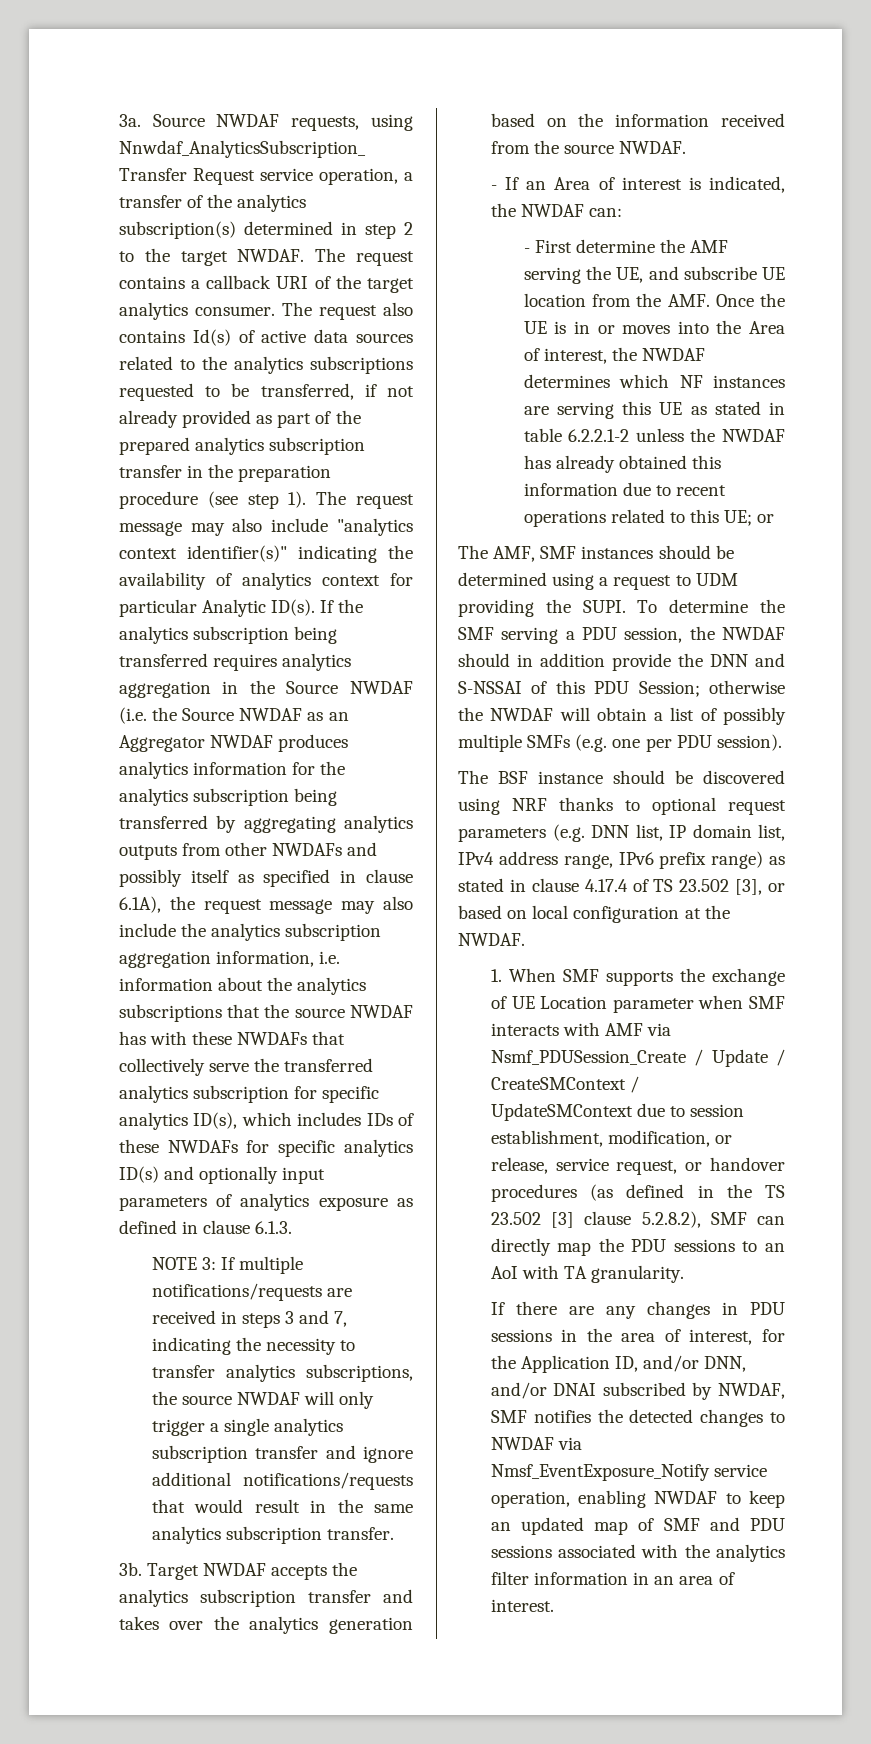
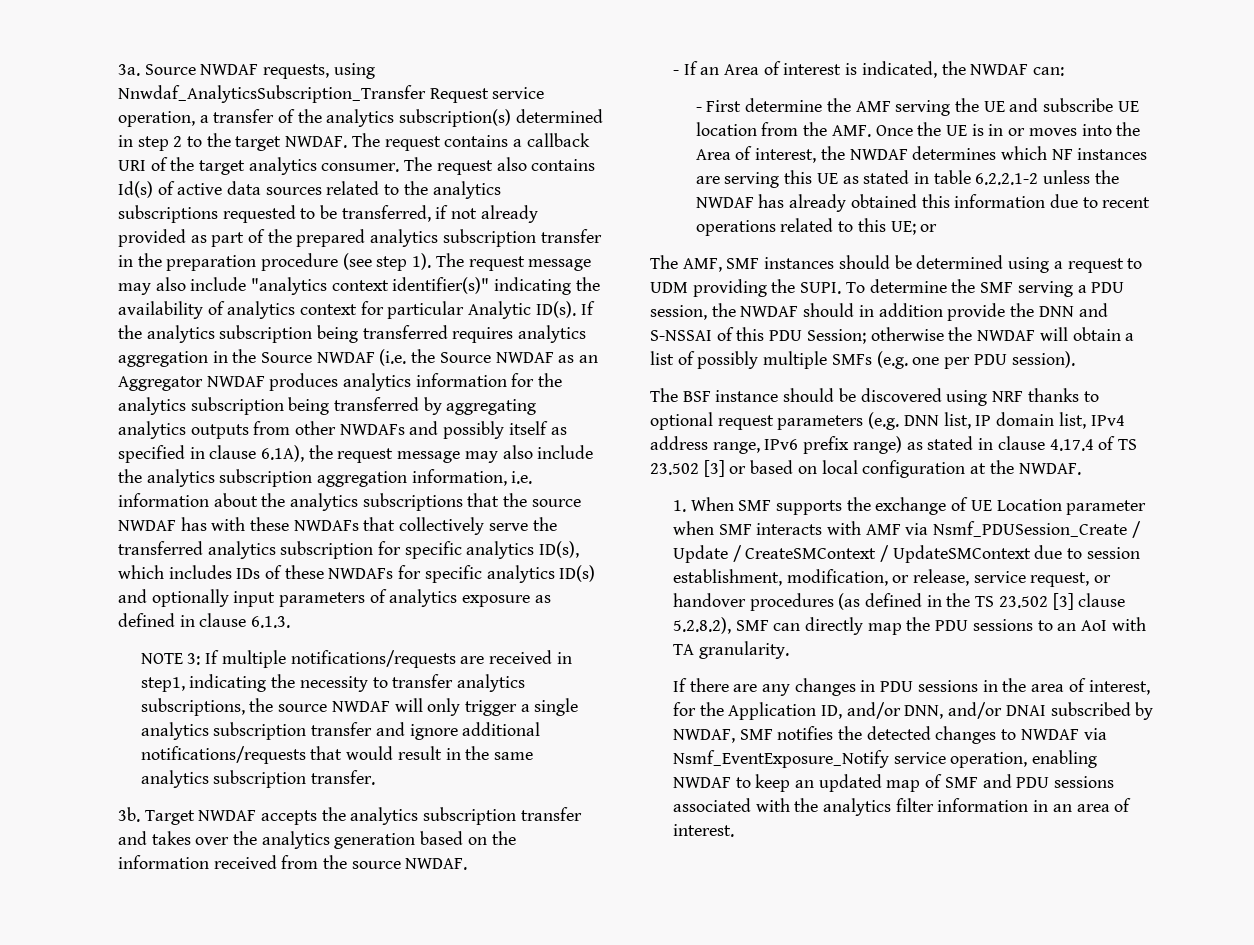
- NOTE 3: If multiple notifications/requests are received in steps 3 and 7, indicating the necessity to transfer analytics subscriptions, the source NWDAF will only trigger a single analytics subscription transfer and ignore additional notifications/requests that would result in the same analytics subscription transfer.
+ NOTE 3: If multiple notifications/requests are received in step1, indicating the necessity to transfer analytics subscriptions, the source NWDAF will only trigger a single analytics subscription transfer and ignore additional notifications/requests that would result in the same analytics subscription transfer.
- - First determine the AMF serving the UE, and subscribe UE location from the AMF. Once the UE is in or moves into the Area of interest, the NWDAF determines which NF instances are serving this UE as stated in table 6.2.2.1-2 unless the NWDAF has already obtained this information due to recent operations related to this UE; or
+ - First determine the AMF serving the UE and subscribe UE location from the AMF. Once the UE is in or moves into the Area of interest, the NWDAF determines which NF instances are serving this UE as stated in table 6.2.2.1-2 unless the NWDAF has already obtained this information due to recent operations related to this UE; or
- The BSF instance should be discovered using NRF thanks to optional request parameters (e.g. DNN list, IP domain list, IPv4 address range, IPv6 prefix range) as stated in clause 4.17.4 of TS 23.502 [3], or based on local configuration at the NWDAF.
+ The BSF instance should be discovered using NRF thanks to optional request parameters (e.g. DNN list, IP domain list, IPv4 address range, IPv6 prefix range) as stated in clause 4.17.4 of TS 23.502 [3] or based on local configuration at the NWDAF.
- If there are any changes in PDU sessions in the area of interest, for the Application ID, and/or DNN, and/or DNAI subscribed by NWDAF, SMF notifies the detected changes to NWDAF via Nmsf_EventExposure_Notify service operation, enabling NWDAF to keep an updated map of SMF and PDU sessions associated with the analytics filter information in an area of interest.
+ If there are any changes in PDU sessions in the area of interest, for the Application ID, and/or DNN, and/or DNAI subscribed by NWDAF, SMF notifies the detected changes to NWDAF via Nsmf_EventExposure_Notify service operation, enabling NWDAF to keep an updated map of SMF and PDU sessions associated with the analytics filter information in an area of interest.

